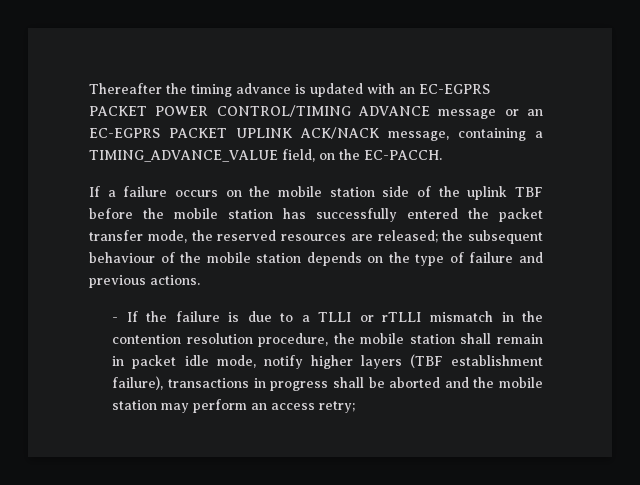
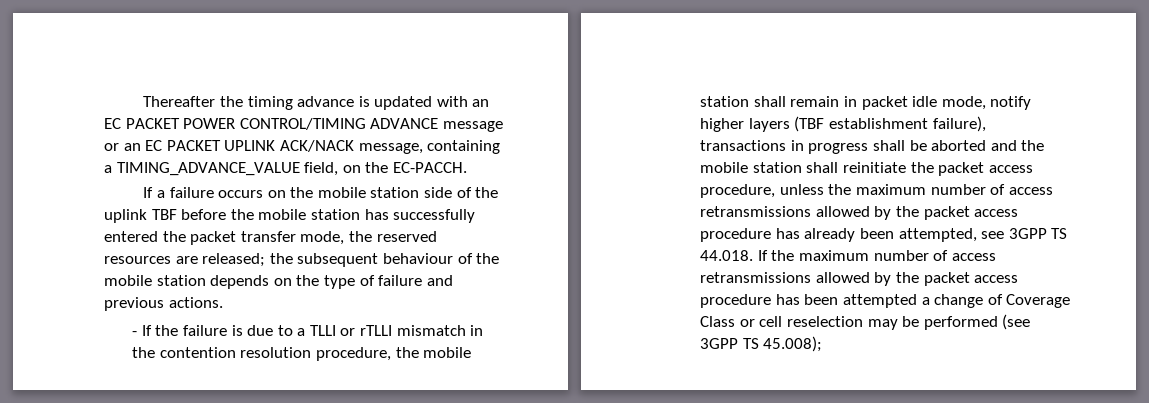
- Thereafter the timing advance is updated with an EC-EGPRS PACKET POWER CONTROL/TIMING ADVANCE message or an EC-EGPRS PACKET UPLINK ACK/NACK message, containing a TIMING_ADVANCE_VALUE field, on the EC-PACCH.
+ Thereafter the timing advance is updated with an EC PACKET POWER CONTROL/TIMING ADVANCE message or an EC PACKET UPLINK ACK/NACK message, containing a TIMING_ADVANCE_VALUE field, on the EC-PACCH.
- - If the failure is due to a TLLI or rTLLI mismatch in the contention resolution procedure, the mobile station shall remain in packet idle mode, notify higher layers (TBF establishment failure), transactions in progress shall be aborted and the mobile station may perform an access retry;
+ - If the failure is due to a TLLI or rTLLI mismatch in the contention resolution procedure, the mobile station shall remain in packet idle mode, notify higher layers (TBF establishment failure), transactions in progress shall be aborted and the mobile station shall reinitiate the packet access procedure, unless the maximum number of access retransmissions allowed by the packet access procedure has already been attempted, see 3GPP TS 44.018. If the maximum number of access retransmissions allowed by the packet access procedure has been attempted a change of Coverage Class or cell reselection may be performed (see 3GPP TS 45.008);

